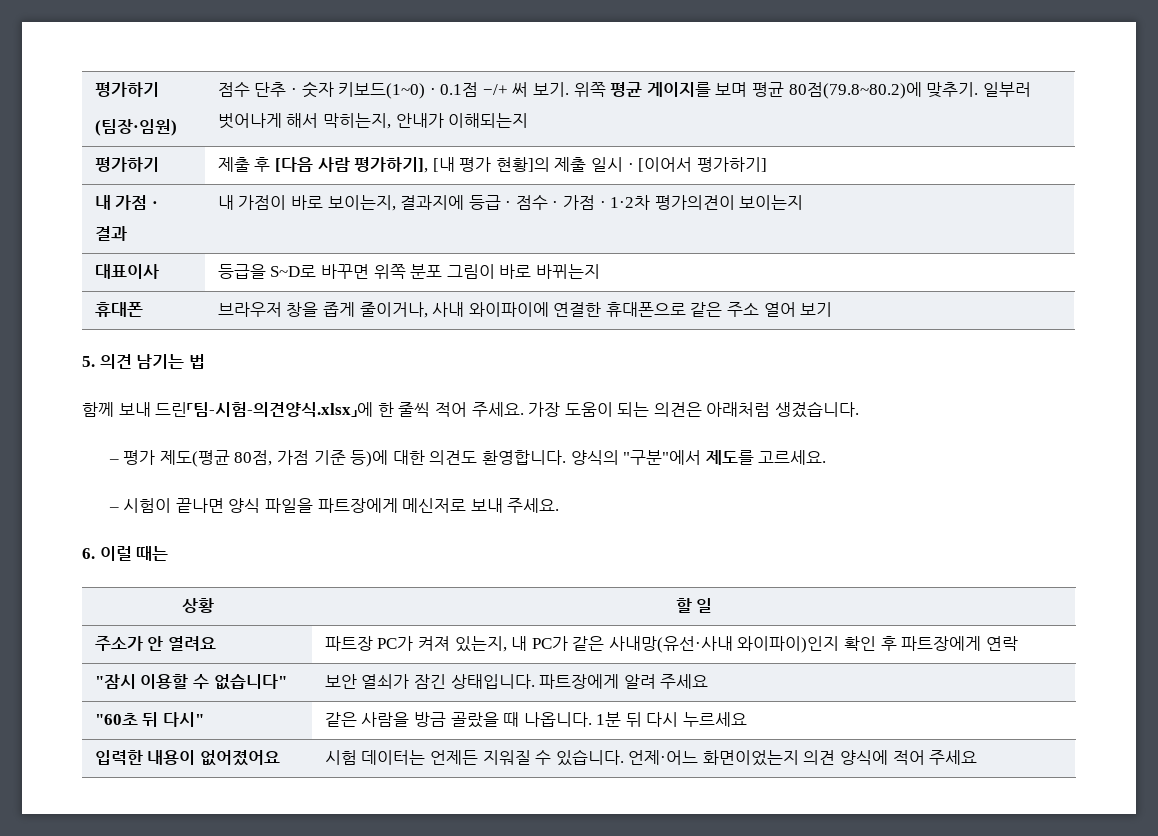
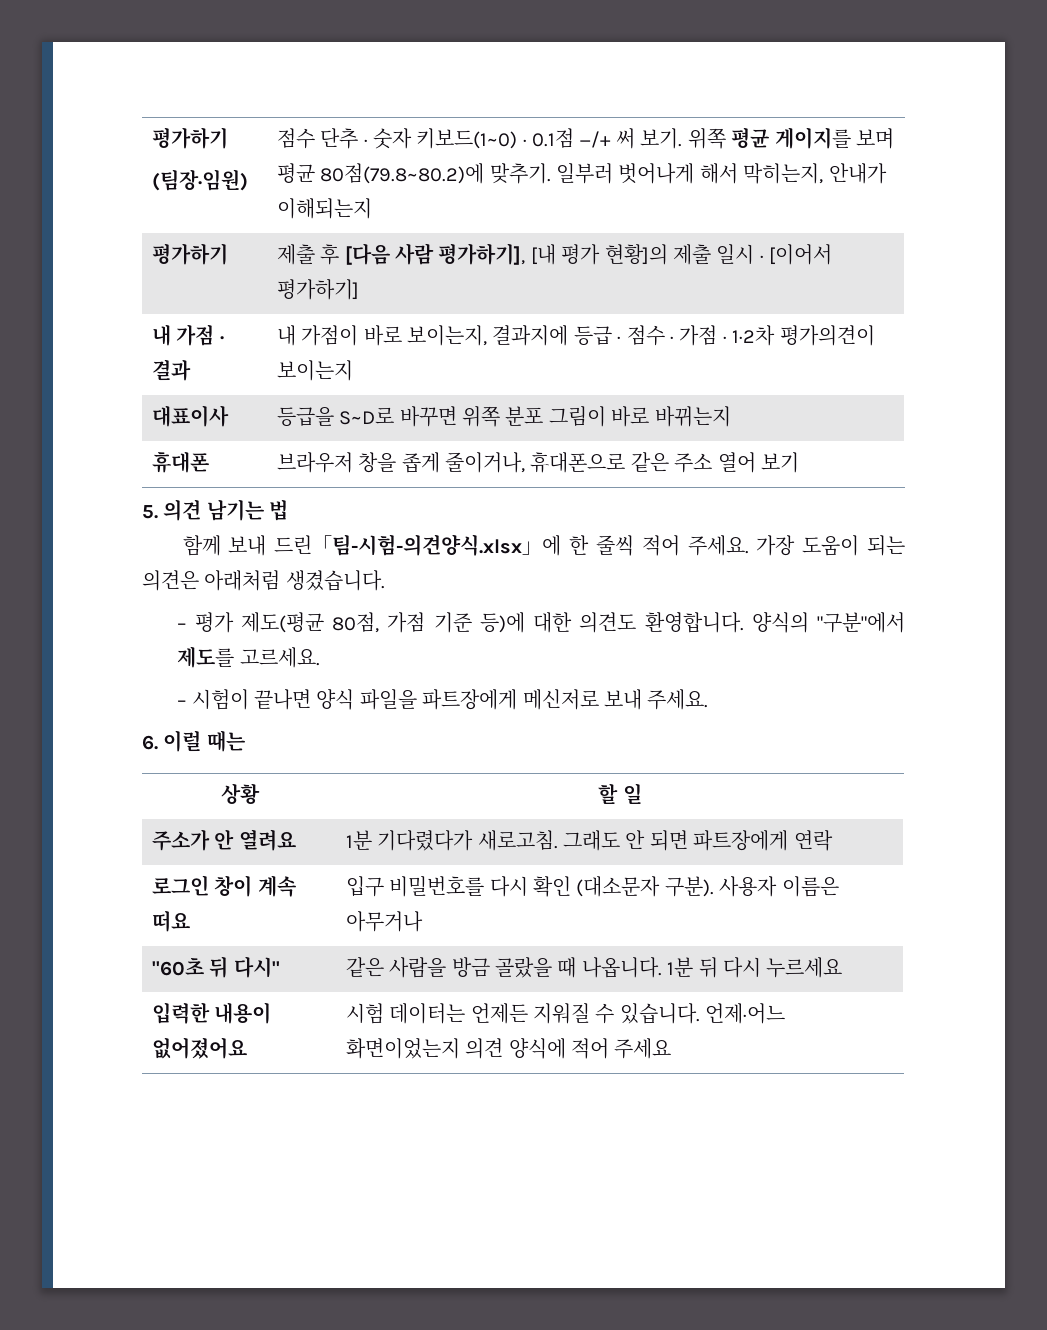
- 휴대폰 | 브라우저 창을 좁게 줄이거나, 사내 와이파이에 연결한 휴대폰으로 같은 주소 열어 보기
+ 휴대폰 | 브라우저 창을 좁게 줄이거나, 휴대폰으로 같은 주소 열어 보기
- 주소가 안 열려요 | 파트장 PC가 켜져 있는지, 내 PC가 같은 사내망(유선·사내 와이파이)인지 확인 후 파트장에게 연락
- "잠시 이용할 수 없습니다" | 보안 열쇠가 잠긴 상태입니다. 파트장에게 알려 주세요
+ 주소가 안 열려요 | 1분 기다렸다가 새로고침. 그래도 안 되면 파트장에게 연락
+ 로그인 창이 계속 떠요 | 입구 비밀번호를 다시 확인 (대소문자 구분). 사용자 이름은 아무거나

